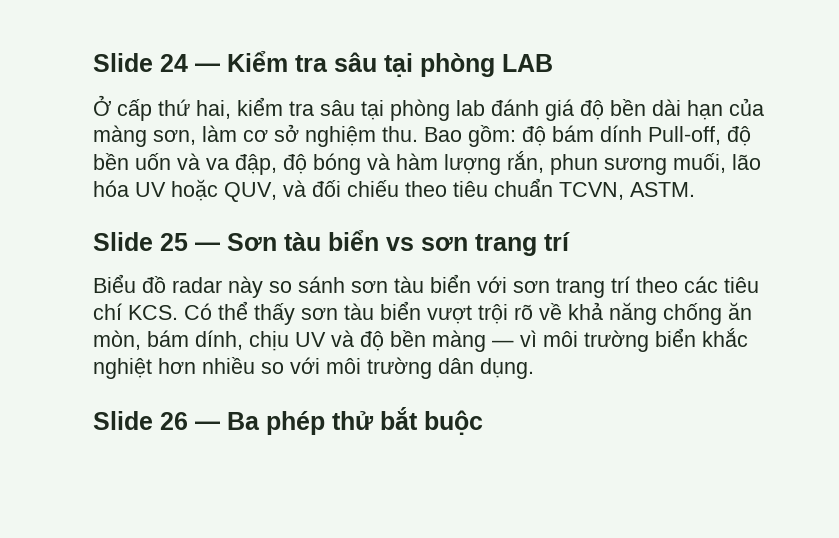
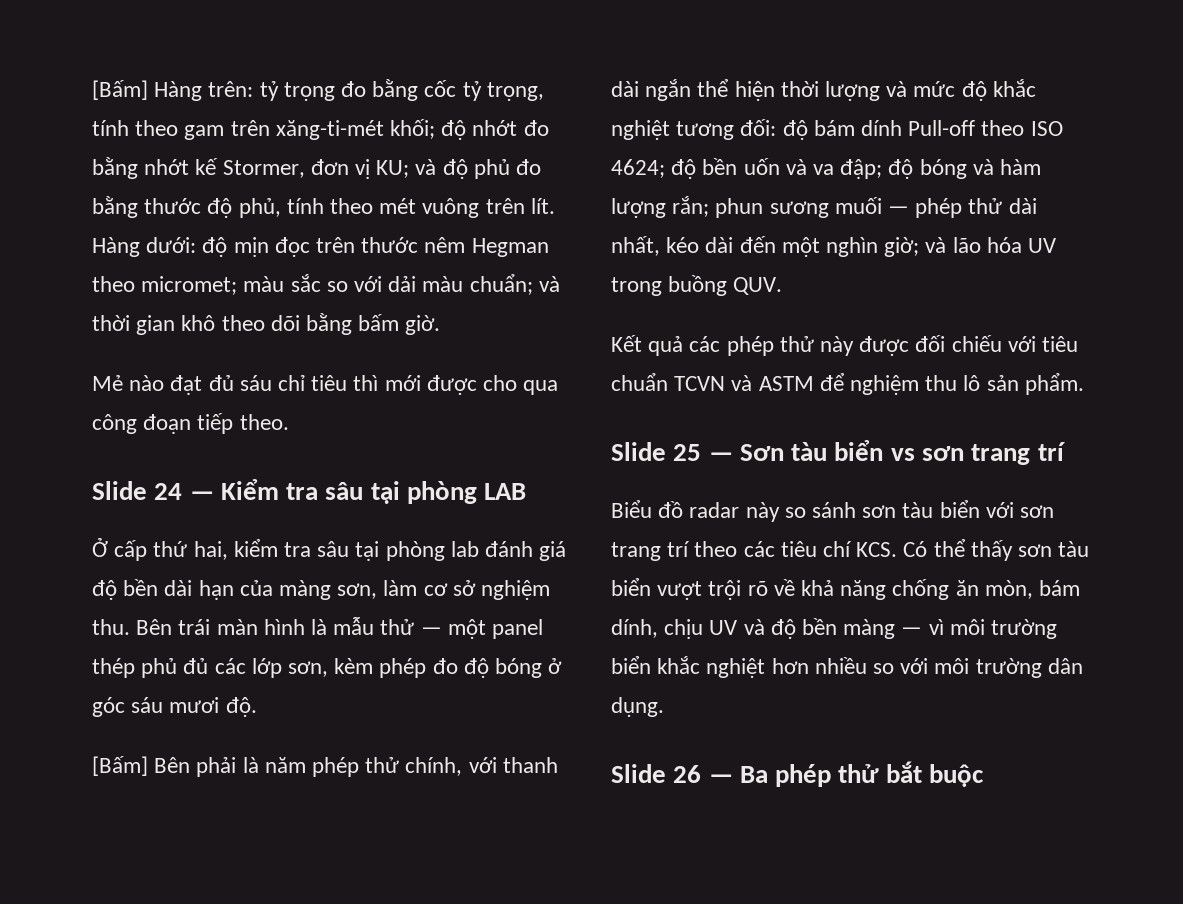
+ [Bấm] Hàng trên: tỷ trọng đo bằng cốc tỷ trọng, tính theo gam trên xăng-ti-mét khối; độ nhớt đo bằng nhớt kế Stormer, đơn vị KU; và độ phủ đo bằng thước độ phủ, tính theo mét vuông trên lít. Hàng dưới: độ mịn đọc trên thước nêm Hegman theo micromet; màu sắc so với dải màu chuẩn; và thời gian khô theo dõi bằng bấm giờ.
+ Mẻ nào đạt đủ sáu chỉ tiêu thì mới được cho qua công đoạn tiếp theo.
- Bao gồm: độ bám dính Pull-off, độ bền uốn và va đập, độ bóng và hàm lượng rắn, phun sương muối, lão hóa UV hoặc QUV, và đối chiếu theo tiêu chuẩn TCVN, ASTM.
+ Bên trái màn hình là mẫu thử — một panel thép phủ đủ các lớp sơn, kèm phép đo độ bóng ở góc sáu mươi độ.
+ [Bấm] Bên phải là năm phép thử chính, với thanh dài ngắn thể hiện thời lượng và mức độ khắc nghiệt tương đối: độ bám dính Pull-off theo ISO 4624; độ bền uốn và va đập; độ bóng và hàm lượng rắn; phun sương muối — phép thử dài nhất, kéo dài đến một nghìn giờ; và lão hóa UV trong buồng QUV.
+ Kết quả các phép thử này được đối chiếu với tiêu chuẩn TCVN và ASTM để nghiệm thu lô sản phẩm.

